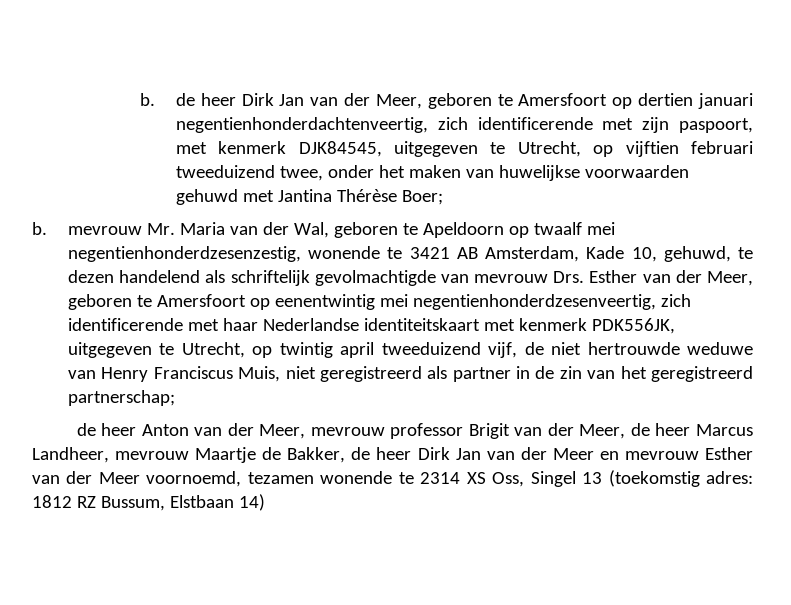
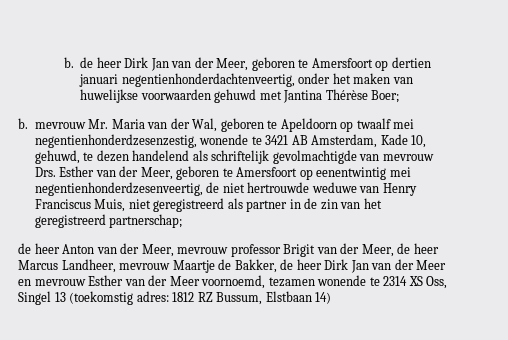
- b. de heer Dirk Jan van der Meer, geboren te Amersfoort op dertien januari negentienhonderdachtenveertig, zich identificerende met zijn paspoort, met kenmerk DJK84545, uitgegeven te Utrecht, op vijftien februari tweeduizend twee, onder het maken van huwelijkse voorwaarden gehuwd met Jantina Thérèse Boer;
+ b. de heer Dirk Jan van der Meer, geboren te Amersfoort op dertien januari negentienhonderdachtenveertig, onder het maken van huwelijkse voorwaarden gehuwd met Jantina Thérèse Boer;
- b. mevrouw Mr. Maria van der Wal, geboren te Apeldoorn op twaalf mei negentienhonderdzesenzestig, wonende te 3421 AB Amsterdam, Kade 10, gehuwd, te dezen handelend als schriftelijk gevolmachtigde van mevrouw Drs. Esther van der Meer, geboren te Amersfoort op eenentwintig mei negentienhonderdzesenveertig, zich identificerende met haar Nederlandse identiteitskaart met kenmerk PDK556JK, uitgegeven te Utrecht, op twintig april tweeduizend vijf, de niet hertrouwde weduwe van Henry Franciscus Muis, niet geregistreerd als partner in de zin van het geregistreerd partnerschap;
+ b. mevrouw Mr. Maria van der Wal, geboren te Apeldoorn op twaalf mei negentienhonderdzesenzestig, wonende te 3421 AB Amsterdam, Kade 10, gehuwd, te dezen handelend als schriftelijk gevolmachtigde van mevrouw Drs. Esther van der Meer, geboren te Amersfoort op eenentwintig mei negentienhonderdzesenveertig, de niet hertrouwde weduwe van Henry Franciscus Muis, niet geregistreerd als partner in de zin van het geregistreerd partnerschap;

